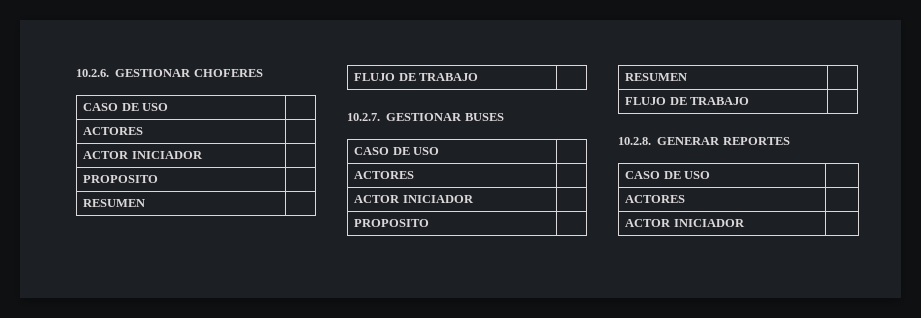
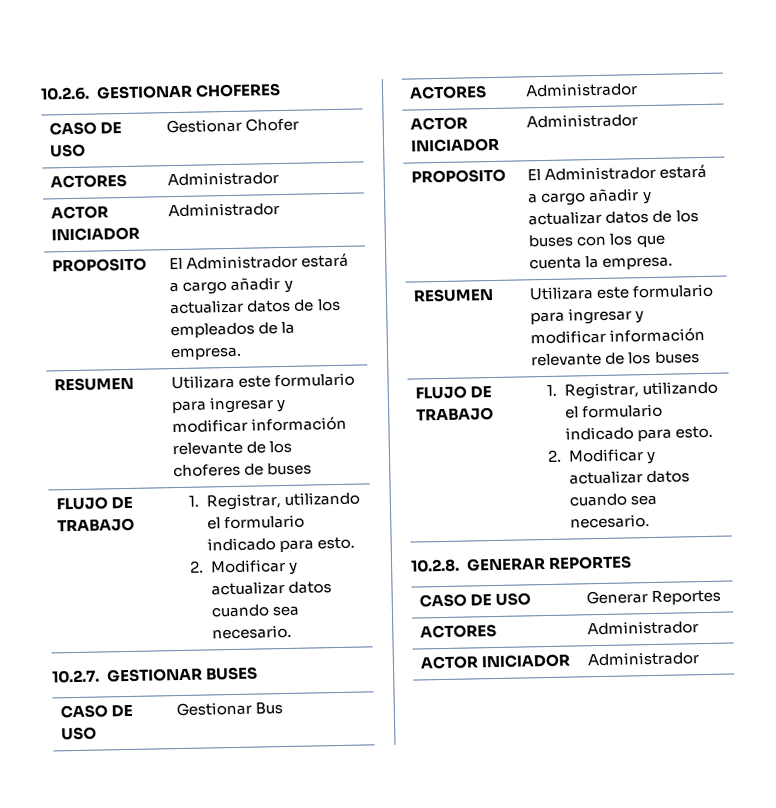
  10.2.6. GESTIONAR CHOFERES
- CASO DE USO |
- ACTORES |
- ACTOR INICIADOR |
- PROPOSITO |
- RESUMEN |
- FLUJO DE TRABAJO |
+ CASO DE USO | Gestionar Chofer
+ ACTORES | Administrador
+ ACTOR INICIADOR | Administrador
+ PROPOSITO | El Administrador estará a cargo añadir y actualizar datos de los empleados de la empresa.
+ RESUMEN | Utilizara este formulario para ingresar y modificar información relevante de los choferes de buses
+ FLUJO DE TRABAJO | 1. Registrar, utilizando el formulario indicado para esto.
+ 2. Modificar y actualizar datos cuando sea necesario.
  10.2.7. GESTIONAR BUSES
- CASO DE USO |
- ACTORES |
- ACTOR INICIADOR |
- PROPOSITO |
- RESUMEN |
- FLUJO DE TRABAJO |
+ CASO DE USO | Gestionar Bus
+ ACTORES | Administrador
+ ACTOR INICIADOR | Administrador
+ PROPOSITO | El Administrador estará a cargo añadir y actualizar datos de los buses con los que cuenta la empresa.
+ RESUMEN | Utilizara este formulario para ingresar y modificar información relevante de los buses
+ FLUJO DE TRABAJO | 1. Registrar, utilizando el formulario indicado para esto.
+ 2. Modificar y actualizar datos cuando sea necesario.
  10.2.8. GENERAR REPORTES
- CASO DE USO |
- ACTORES |
- ACTOR INICIADOR |
+ CASO DE USO | Generar Reportes
+ ACTORES | Administrador
+ ACTOR INICIADOR | Administrador

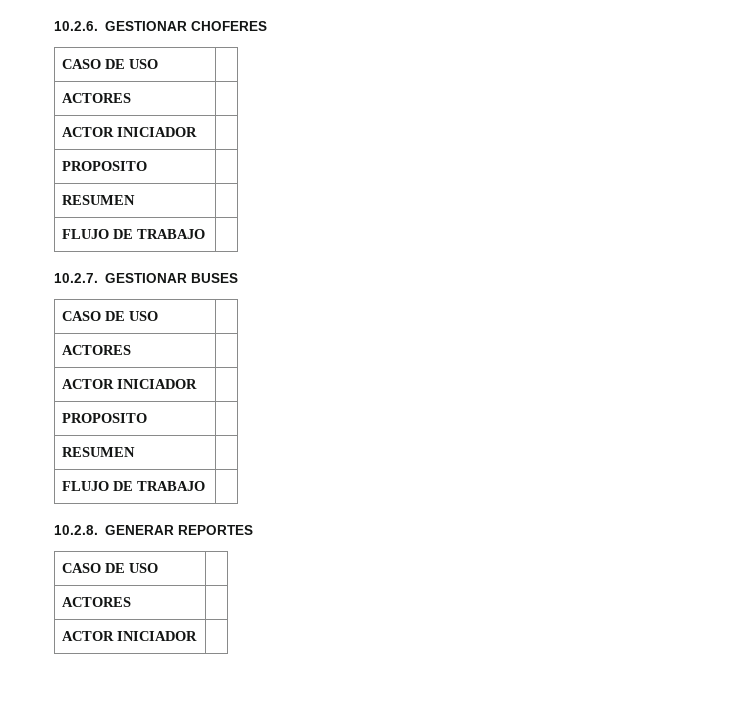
  10.2.6. GESTIONAR CHOFERES
- CASO DE USO | Gestionar Chofer
- ACTORES | Administrador
- ACTOR INICIADOR | Administrador
- PROPOSITO | El Administrador estará a cargo añadir y actualizar datos de los empleados de la empresa.
- RESUMEN | Utilizara este formulario para ingresar y modificar información relevante de los choferes de buses
- FLUJO DE TRABAJO | 1. Registrar, utilizando el formulario indicado para esto.
- 2. Modificar y actualizar datos cuando sea necesario.
+ CASO DE USO |
+ ACTORES |
+ ACTOR INICIADOR |
+ PROPOSITO |
+ RESUMEN |
+ FLUJO DE TRABAJO |
  10.2.7. GESTIONAR BUSES
- CASO DE USO | Gestionar Bus
- ACTORES | Administrador
- ACTOR INICIADOR | Administrador
- PROPOSITO | El Administrador estará a cargo añadir y actualizar datos de los buses con los que cuenta la empresa.
- RESUMEN | Utilizara este formulario para ingresar y modificar información relevante de los buses
- FLUJO DE TRABAJO | 1. Registrar, utilizando el formulario indicado para esto.
- 2. Modificar y actualizar datos cuando sea necesario.
+ CASO DE USO |
+ ACTORES |
+ ACTOR INICIADOR |
+ PROPOSITO |
+ RESUMEN |
+ FLUJO DE TRABAJO |
  10.2.8. GENERAR REPORTES
- CASO DE USO | Generar Reportes
- ACTORES | Administrador
- ACTOR INICIADOR | Administrador
+ CASO DE USO |
+ ACTORES |
+ ACTOR INICIADOR |

